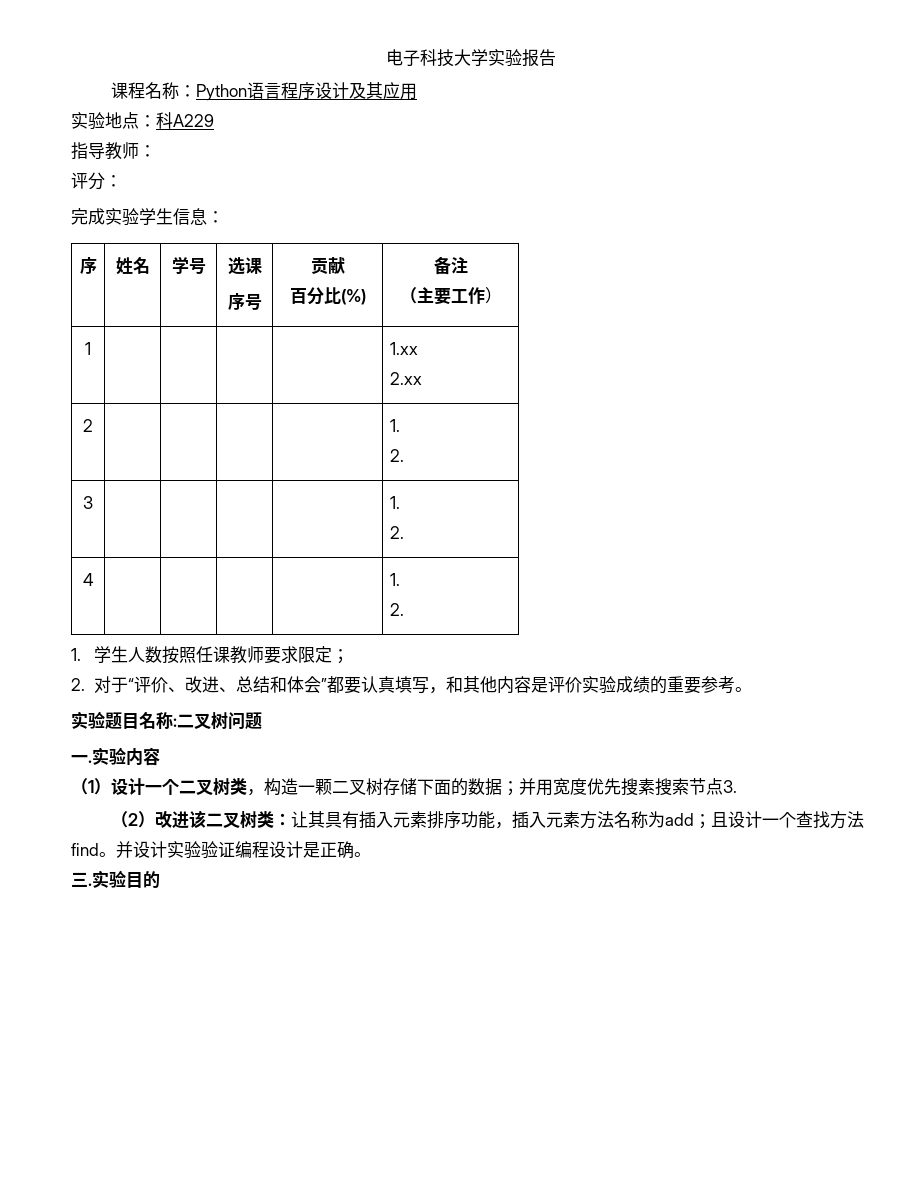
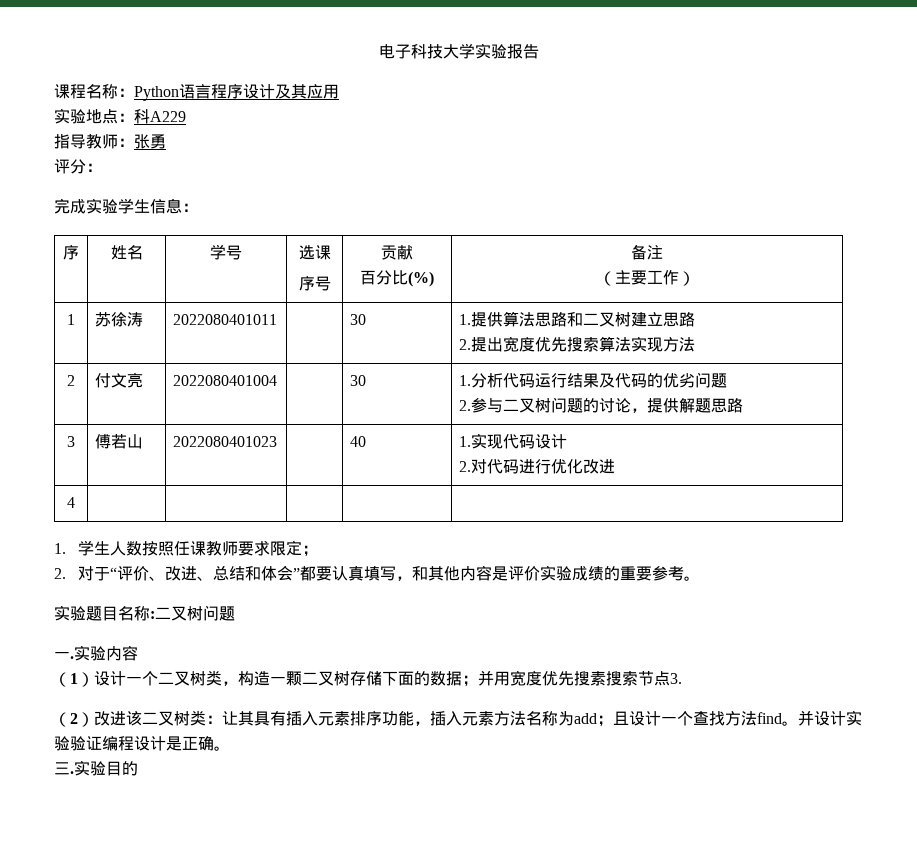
- 指导教师：
+ 指导教师：张勇
- 1 | | | | | 1.xx
- 2.xx
- 2 | | | | | 1.
- 2.
- 3 | | | | | 1.
- 2.
+ 1 | 苏徐涛 | 2022080401011 | | 30 | 1.提供算法思路和二叉树建立思路
+ 2.提出宽度优先搜索算法实现方法
+ 2 | 付文亮 | 2022080401004 | | 30 | 1.分析代码运行结果及代码的优劣问题
+ 2.参与二叉树问题的讨论，提供解题思路
+ 3 | 傅若山 | 2022080401023 | | 40 | 1.实现代码设计
+ 2.对代码进行优化改进
- 4 | | | | | 1.
- 2.
+ 4 | | | | |

